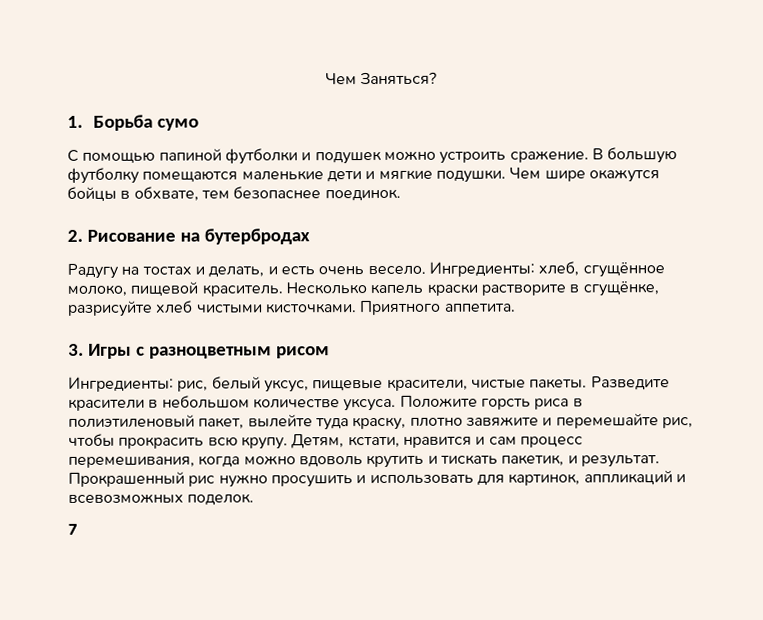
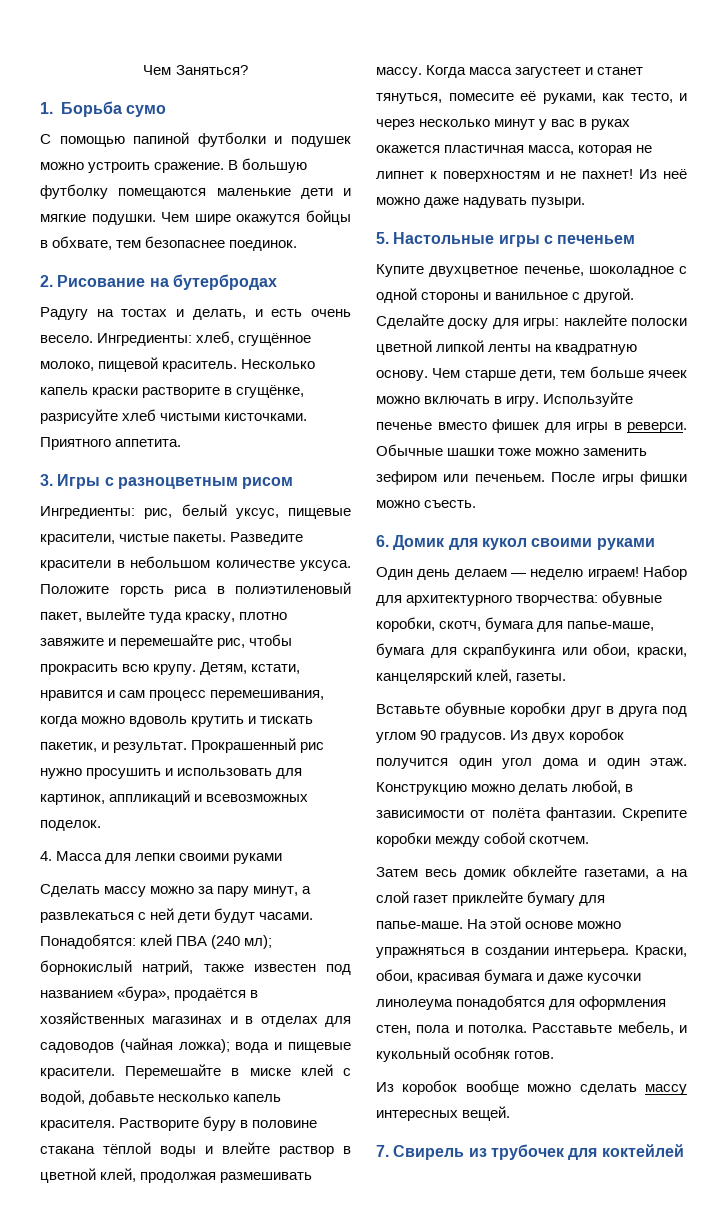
- 7
+ 4. Масса для лепки своими руками
+ Сделать массу можно за пару минут, а развлекаться с ней дети будут часами. Понадобятся: клей ПВА (240 мл); борнокислый натрий, также известен под названием «бура», продаётся в хозяйственных магазинах и в отделах для садоводов (чайная ложка); вода и пищевые красители. Перемешайте в миске клей с водой, добавьте несколько капель красителя. Растворите буру в половине стакана тёплой воды и влейте раствор в цветной клей, продолжая размешивать массу. Когда масса загустеет и станет тянуться, помесите её руками, как тесто, и через несколько минут у вас в руках окажется пластичная масса, которая не липнет к поверхностям и не пахнет! Из неё можно даже надувать пузыри.
+ 5. Настольные игры с печеньем
+ Купите двухцветное печенье, шоколадное с одной стороны и ванильное с другой. Сделайте доску для игры: наклейте полоски цветной липкой ленты на квадратную основу. Чем старше дети, тем больше ячеек можно включать в игру. Используйте печенье вместо фишек для игры в реверси. Обычные шашки тоже можно заменить зефиром или печеньем. После игры фишки можно съесть.
+ 6. Домик для кукол своими руками
+ Один день делаем — неделю играем! Набор для архитектурного творчества: обувные коробки, скотч, бумага для папье-маше, бумага для скрапбукинга или обои, краски, канцелярский клей, газеты.
+ Вставьте обувные коробки друг в друга под углом 90 градусов. Из двух коробок получится один угол дома и один этаж. Конструкцию можно делать любой, в зависимости от полёта фантазии. Скрепите коробки между собой скотчем.
+ Затем весь домик обклейте газетами, а на слой газет приклейте бумагу для папье-маше. На этой основе можно упражняться в создании интерьера. Краски, обои, красивая бумага и даже кусочки линолеума понадобятся для оформления стен, пола и потолка. Расставьте мебель, и кукольный особняк готов.
+ Из коробок вообще можно сделать массу интересных вещей.
+ 7. Свирель из трубочек для коктейлей

